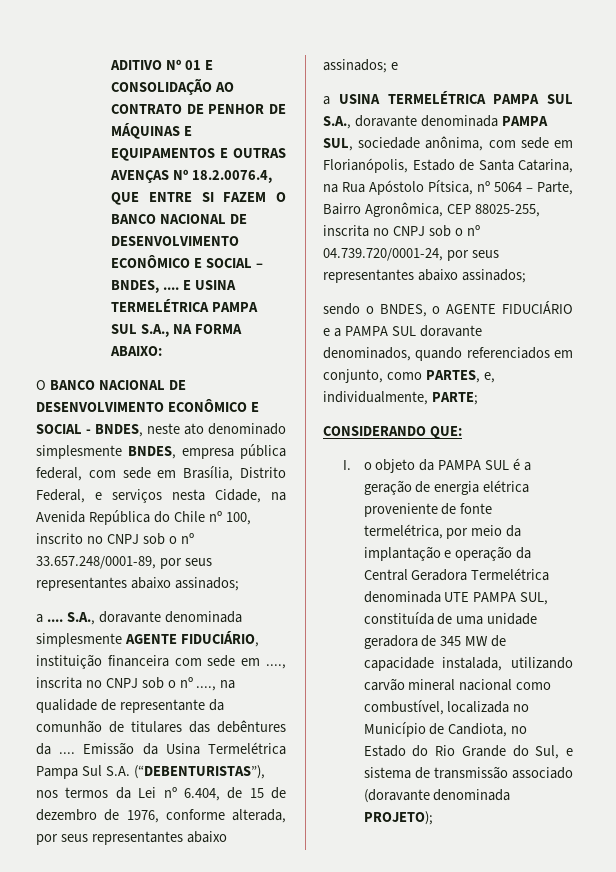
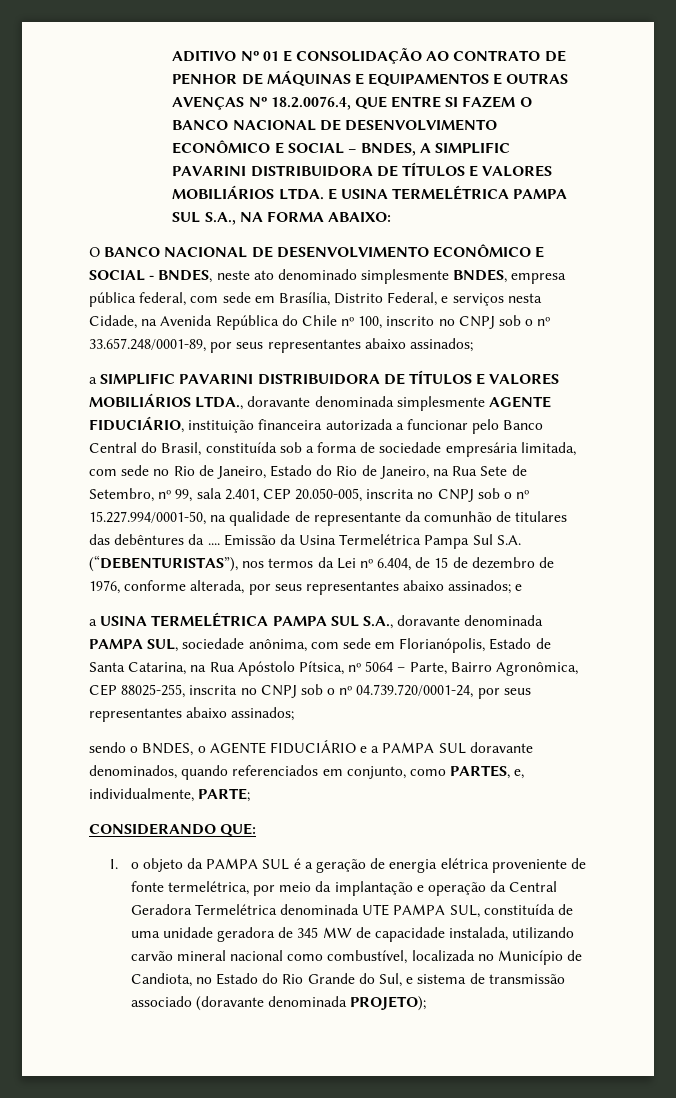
- ADITIVO Nº 01 E CONSOLIDAÇÃO AO CONTRATO DE PENHOR DE MÁQUINAS E EQUIPAMENTOS E OUTRAS AVENÇAS Nº 18.2.0076.4, QUE ENTRE SI FAZEM O BANCO NACIONAL DE DESENVOLVIMENTO ECONÔMICO E SOCIAL – BNDES, ....
+ ADITIVO Nº 01 E CONSOLIDAÇÃO AO CONTRATO DE PENHOR DE MÁQUINAS E EQUIPAMENTOS E OUTRAS AVENÇAS Nº 18.2.0076.4, QUE ENTRE SI FAZEM O BANCO NACIONAL DE DESENVOLVIMENTO ECONÔMICO E SOCIAL – BNDES, A SIMPLIFIC PAVARINI DISTRIBUIDORA DE TÍTULOS E VALORES MOBILIÁRIOS LTDA.
- a .... S.A., doravante denominada simplesmente AGENTE FIDUCIÁRIO, instituição financeira com sede em ...., inscrita no CNPJ sob o nº ...., na qualidade de representante da comunhão de titulares das debêntures da ....
+ a SIMPLIFIC PAVARINI DISTRIBUIDORA DE TÍTULOS E VALORES MOBILIÁRIOS LTDA., doravante denominada simplesmente AGENTE FIDUCIÁRIO, instituição financeira autorizada a funcionar pelo Banco Central do Brasil, constituída sob a forma de sociedade empresária limitada, com sede no Rio de Janeiro, Estado do Rio de Janeiro, na Rua Sete de Setembro, nº 99, sala 2.401, CEP 20.050-005, inscrita no CNPJ sob o nº 15.227.994/0001-50, na qualidade de representante da comunhão de titulares das debêntures da ....

